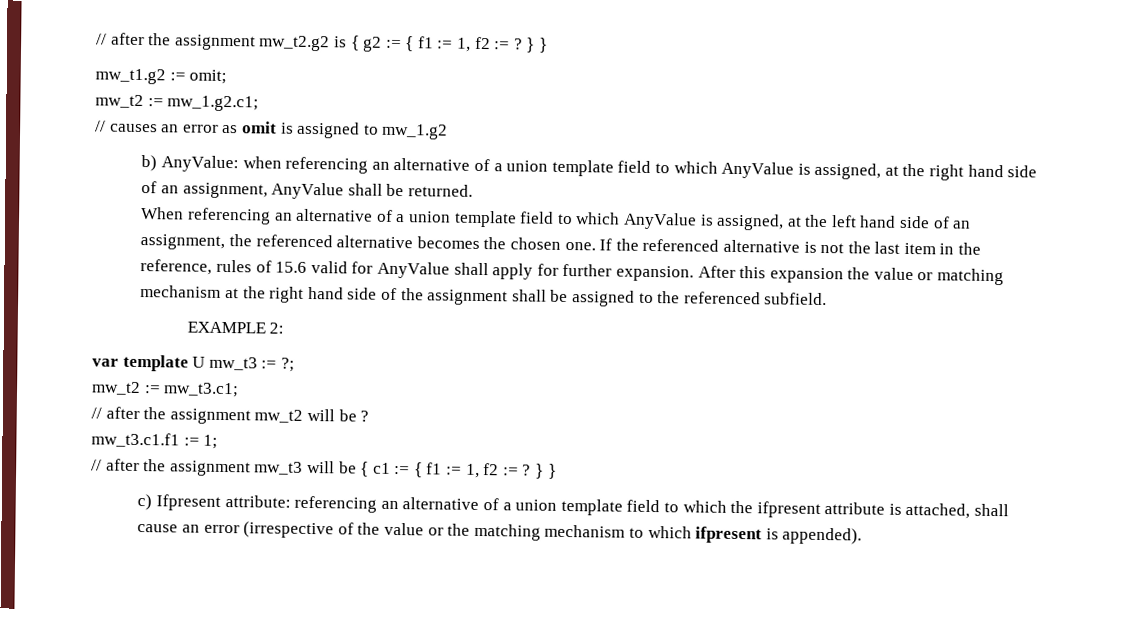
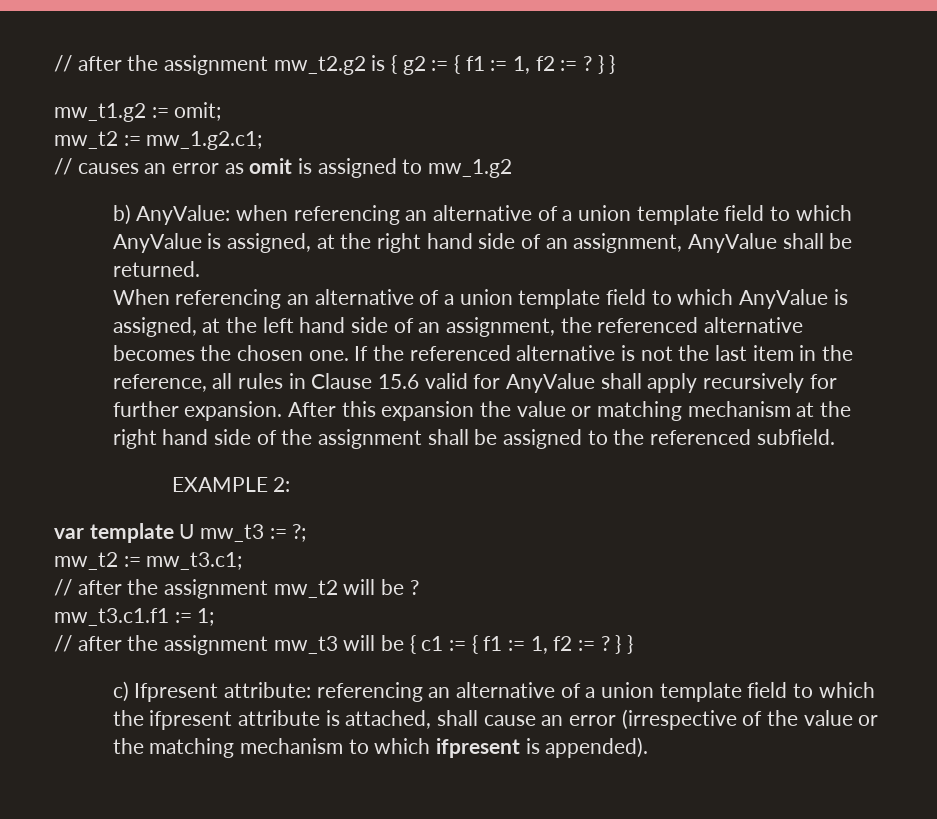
- If the referenced alternative is not the last item in the reference, rules of 15.6 valid for AnyValue shall apply for further expansion.
+ If the referenced alternative is not the last item in the reference, all rules in Clause 15.6 valid for AnyValue shall apply recursively for further expansion.

